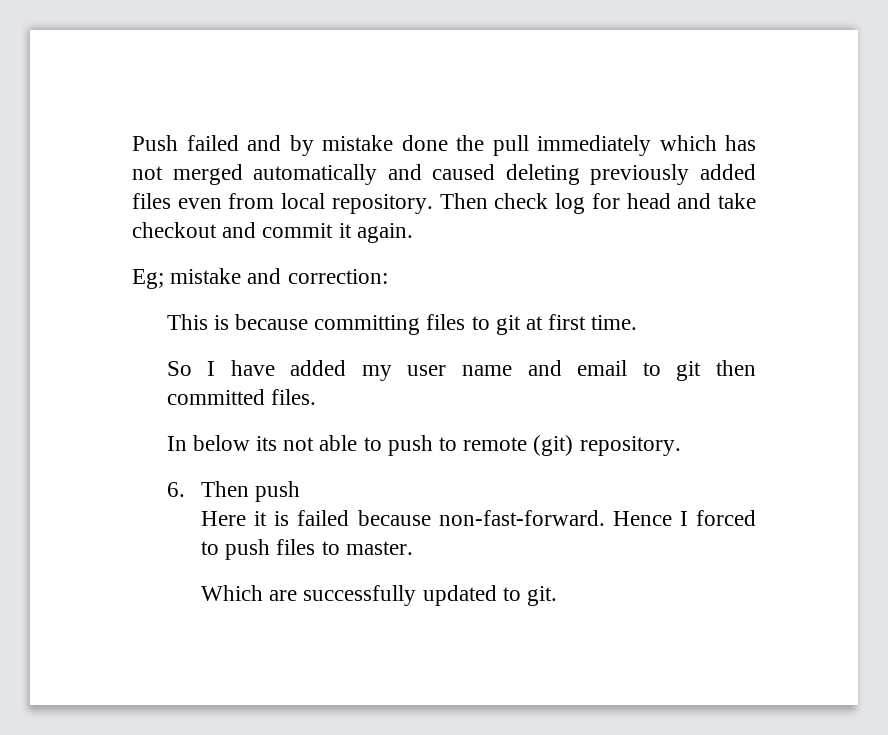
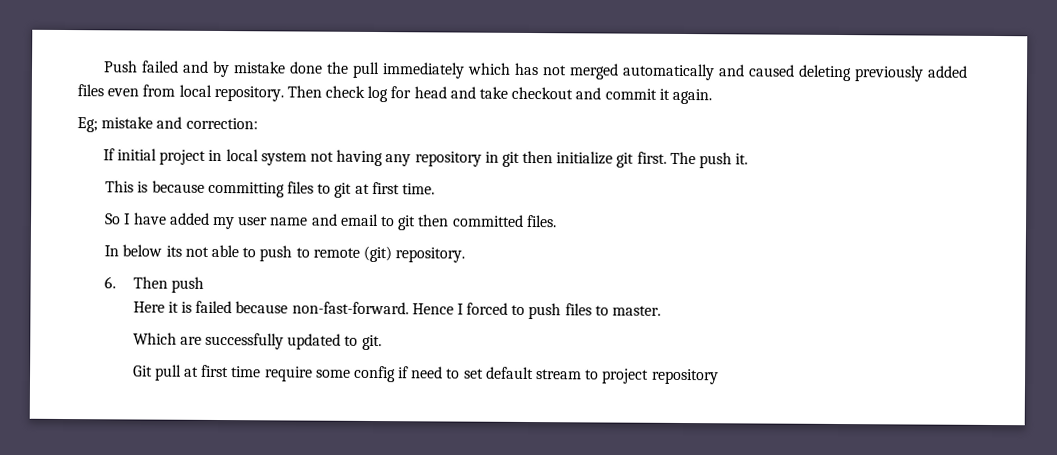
+ If initial project in local system not having any repository in git then initialize git first. The push it.
+ Git pull at first time require some config if need to set default stream to project repository

